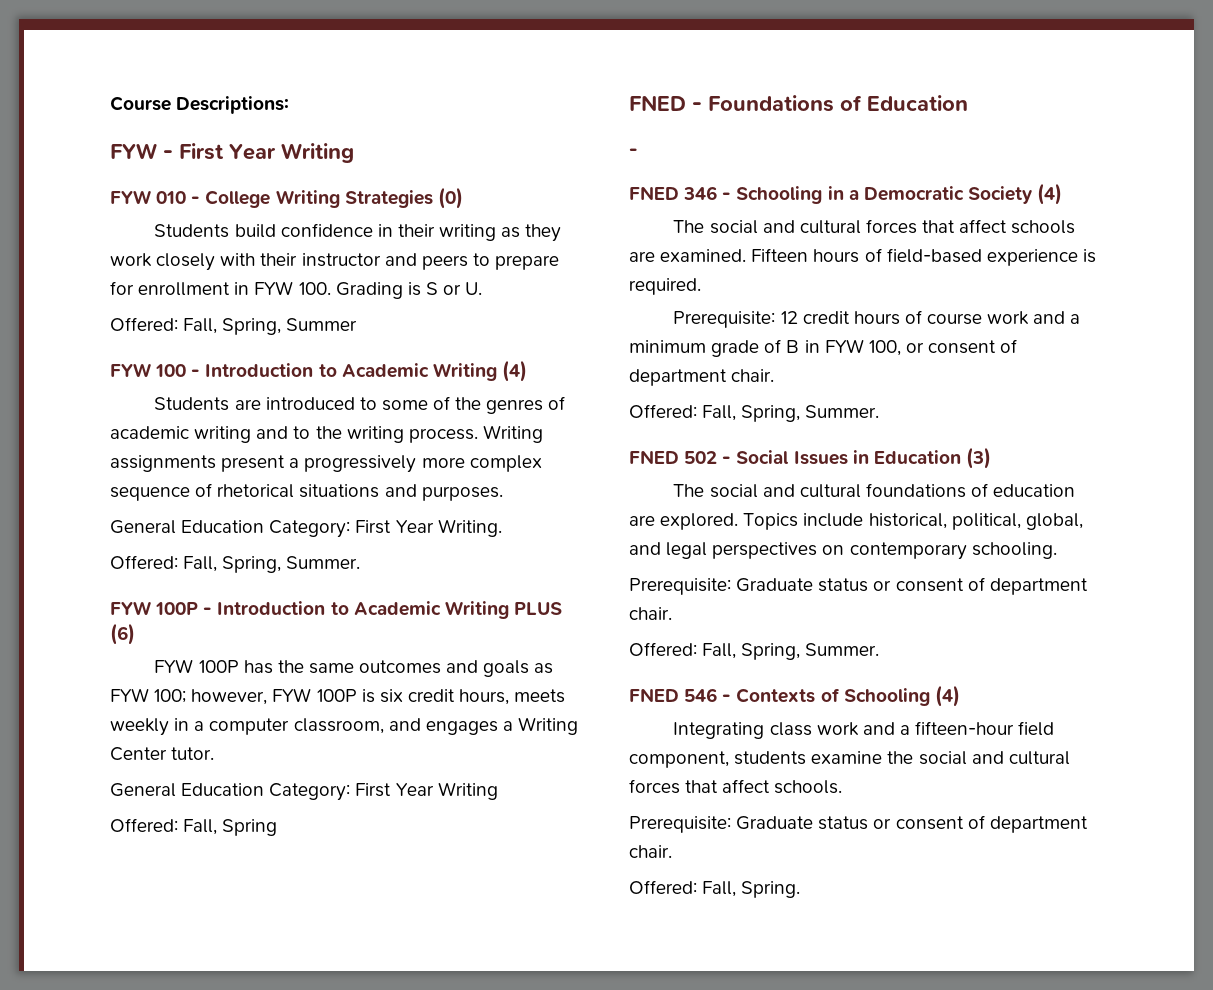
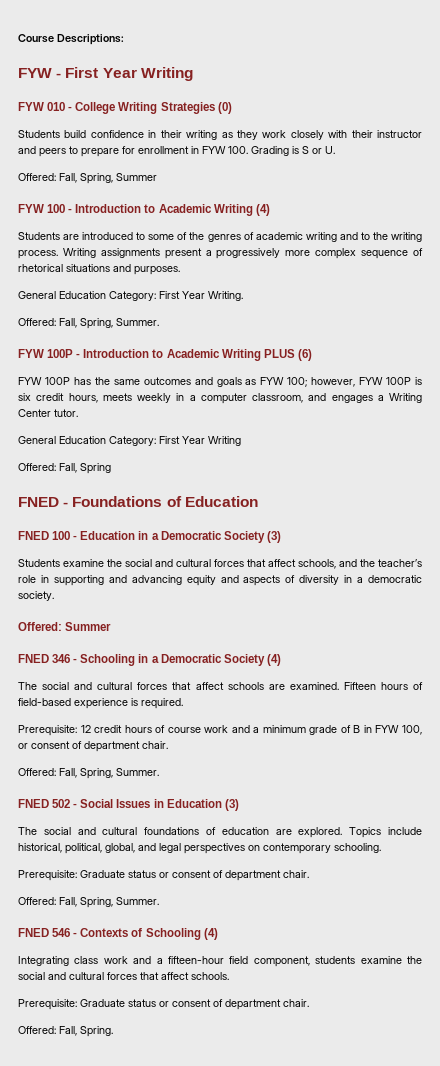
  FNED - Foundations of Education
- -
+ FNED 100 - Education in a Democratic Society (3)
+ Students examine the social and cultural forces that affect schools, and the teacher’s role in supporting and advancing equity and aspects of diversity in a democratic society.
+ Offered: Summer

